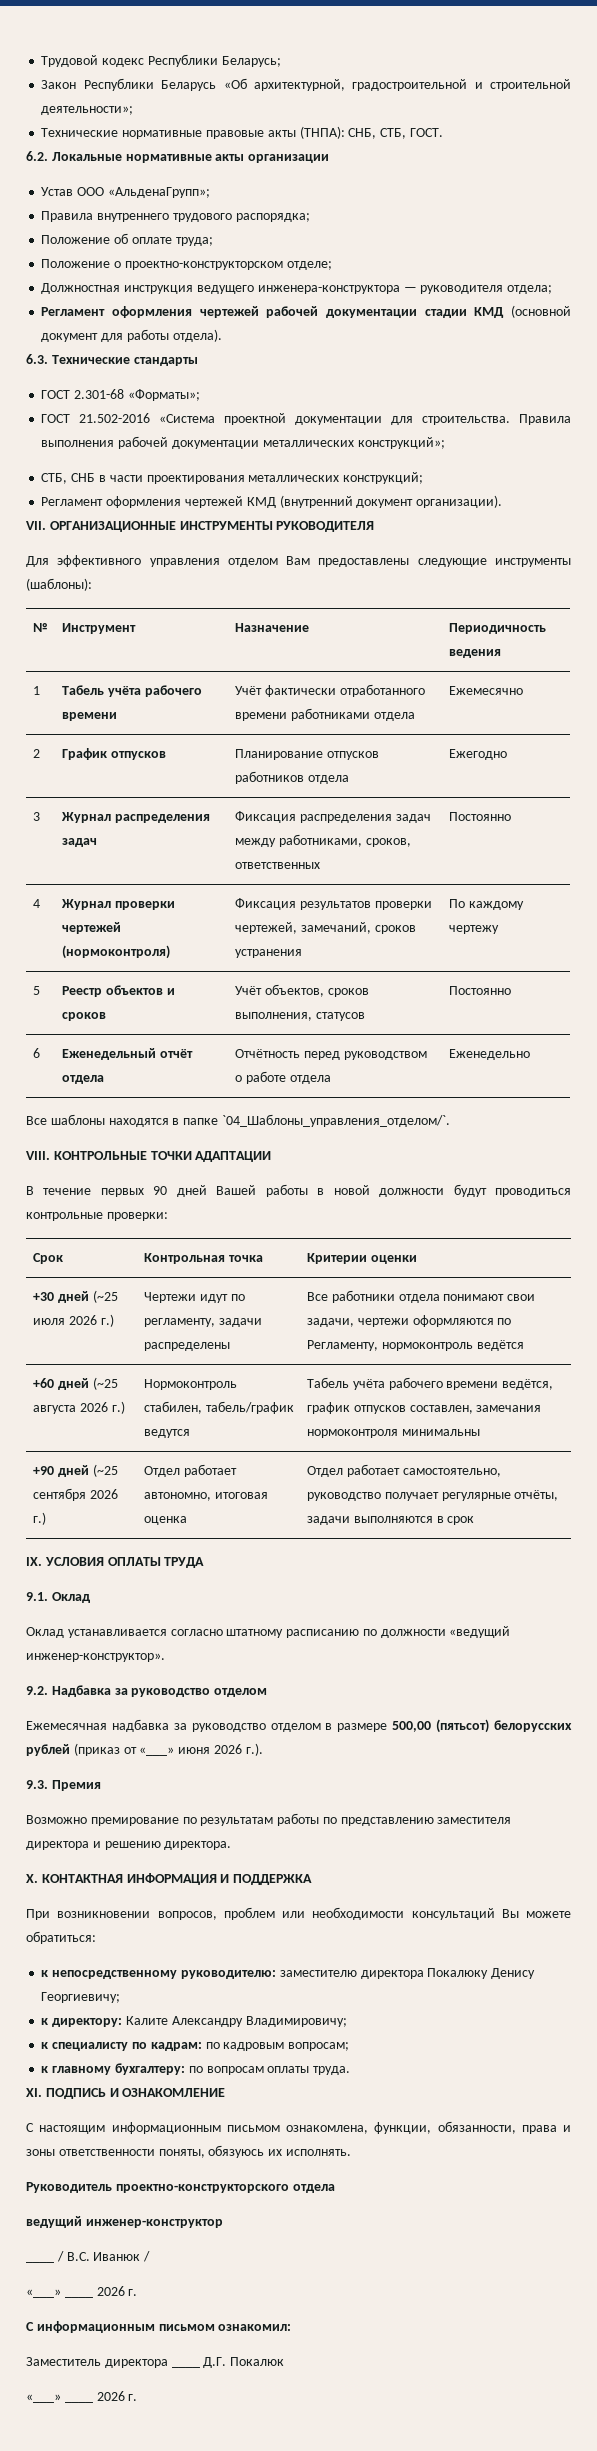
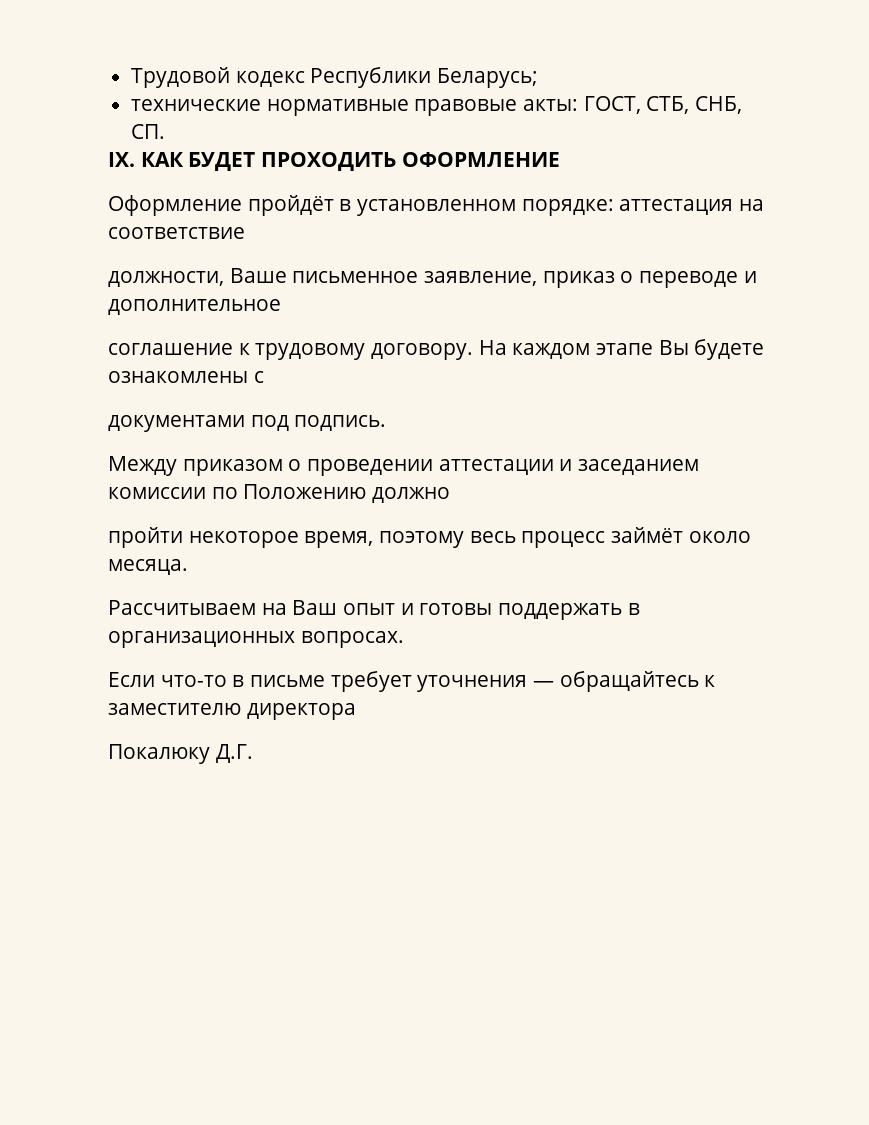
- Закон Республики Беларусь «Об архитектурной, градостроительной и строительной деятельности»;
- Технические нормативные правовые акты (ТНПА): СНБ, СТБ, ГОСТ.
- 6.2. Локальные нормативные акты организации
- Устав ООО «АльденаГрупп»;
- Правила внутреннего трудового распорядка;
- Положение об оплате труда;
- Положение о проектно-конструкторском отделе;
- Должностная инструкция ведущего инженера-конструктора — руководителя отдела;
- Регламент оформления чертежей рабочей документации стадии КМД (основной документ для работы отдела).
- 6.3. Технические стандарты
- ГОСТ 2.301-68 «Форматы»;
- ГОСТ 21.502-2016 «Система проектной документации для строительства. Правила выполнения рабочей документации металлических конструкций»;
- СТБ, СНБ в части проектирования металлических конструкций;
- Регламент оформления чертежей КМД (внутренний документ организации).
- VII. ОРГАНИЗАЦИОННЫЕ ИНСТРУМЕНТЫ РУКОВОДИТЕЛЯ
- Для эффективного управления отделом Вам предоставлены следующие инструменты (шаблоны):
- № | Инструмент | Назначение | Периодичность ведения
- 1 | Табель учёта рабочего времени | Учёт фактически отработанного времени работниками отдела | Ежемесячно
- 2 | График отпусков | Планирование отпусков работников отдела | Ежегодно
- 3 | Журнал распределения задач | Фиксация распределения задач между работниками, сроков, ответственных | Постоянно
- 4 | Журнал проверки чертежей (нормоконтроля) | Фиксация результатов проверки чертежей, замечаний, сроков устранения | По каждому чертежу
- 5 | Реестр объектов и сроков | Учёт объектов, сроков выполнения, статусов | Постоянно
- 6 | Еженедельный отчёт отдела | Отчётность перед руководством о работе отдела | Еженедельно
- Все шаблоны находятся в папке `04_Шаблоны_управления_отделом/`.
- VIII. КОНТРОЛЬНЫЕ ТОЧКИ АДАПТАЦИИ
- В течение первых 90 дней Вашей работы в новой должности будут проводиться контрольные проверки:
- Срок | Контрольная точка | Критерии оценки
- +30 дней (~25 июля 2026 г.) | Чертежи идут по регламенту, задачи распределены | Все работники отдела понимают свои задачи, чертежи оформляются по Регламенту, нормоконтроль ведётся
- +60 дней (~25 августа 2026 г.) | Нормоконтроль стабилен, табель/график ведутся | Табель учёта рабочего времени ведётся, график отпусков составлен, замечания нормоконтроля минимальны
- +90 дней (~25 сентября 2026 г.) | Отдел работает автономно, итоговая оценка | Отдел работает самостоятельно, руководство получает регулярные отчёты, задачи выполняются в срок
- IX. УСЛОВИЯ ОПЛАТЫ ТРУДА
- 9.1. Оклад
- Оклад устанавливается согласно штатному расписанию по должности «ведущий инженер-конструктор».
- 9.2. Надбавка за руководство отделом
- Ежемесячная надбавка за руководство отделом в размере 500,00 (пятьсот) белорусских рублей (приказ от «___» июня 2026 г.).
- 9.3. Премия
- Возможно премирование по результатам работы по представлению заместителя директора и решению директора.
- X. КОНТАКТНАЯ ИНФОРМАЦИЯ И ПОДДЕРЖКА
- При возникновении вопросов, проблем или необходимости консультаций Вы можете обратиться:
- к непосредственному руководителю: заместителю директора Покалюку Денису Георгиевичу;
- к директору: Калите Александру Владимировичу;
- к специалисту по кадрам: по кадровым вопросам;
- к главному бухгалтеру: по вопросам оплаты труда.
- XI. ПОДПИСЬ И ОЗНАКОМЛЕНИЕ
- С настоящим информационным письмом ознакомлена, функции, обязанности, права и зоны ответственности поняты, обязуюсь их исполнять.
- Руководитель проектно-конструкторского отдела
- ведущий инженер-конструктор
- ____ / В.С. Иванюк /
- «___» ____ 2026 г.
- С информационным письмом ознакомил:
- Заместитель директора ____ Д.Г. Покалюк
- «___» ____ 2026 г.
+ технические нормативные правовые акты: ГОСТ, СТБ, СНБ, СП.
+ IX. КАК БУДЕТ ПРОХОДИТЬ ОФОРМЛЕНИЕ
+ Оформление пройдёт в установленном порядке: аттестация на соответствие
+ должности, Ваше письменное заявление, приказ о переводе и дополнительное
+ соглашение к трудовому договору. На каждом этапе Вы будете ознакомлены с
+ документами под подпись.
+ Между приказом о проведении аттестации и заседанием комиссии по Положению должно
+ пройти некоторое время, поэтому весь процесс займёт около месяца.
+ Рассчитываем на Ваш опыт и готовы поддержать в организационных вопросах.
+ Если что-то в письме требует уточнения — обращайтесь к заместителю директора
+ Покалюку Д.Г.

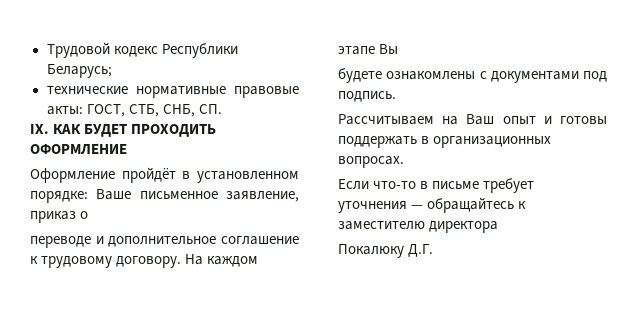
- Оформление пройдёт в установленном порядке: аттестация на соответствие
- должности, Ваше письменное заявление, приказ о переводе и дополнительное
- соглашение к трудовому договору.
+ Оформление пройдёт в установленном порядке: Ваше письменное заявление, приказ о
+ переводе и дополнительное соглашение к трудовому договору.
- На каждом этапе Вы будете ознакомлены с
- документами под подпись.
+ На каждом этапе Вы
+ будете ознакомлены с документами под подпись.
- Между приказом о проведении аттестации и заседанием комиссии по Положению должно
- пройти некоторое время, поэтому весь процесс займёт около месяца.

